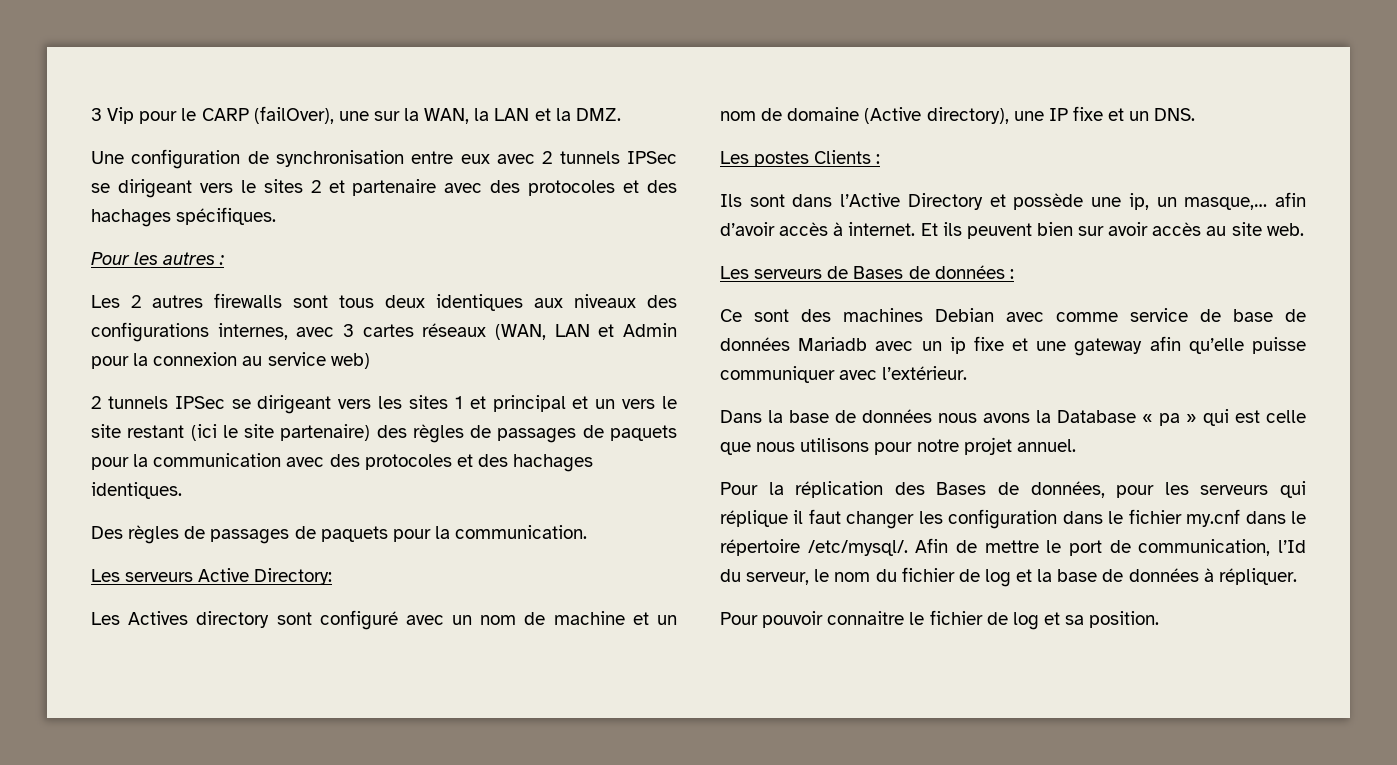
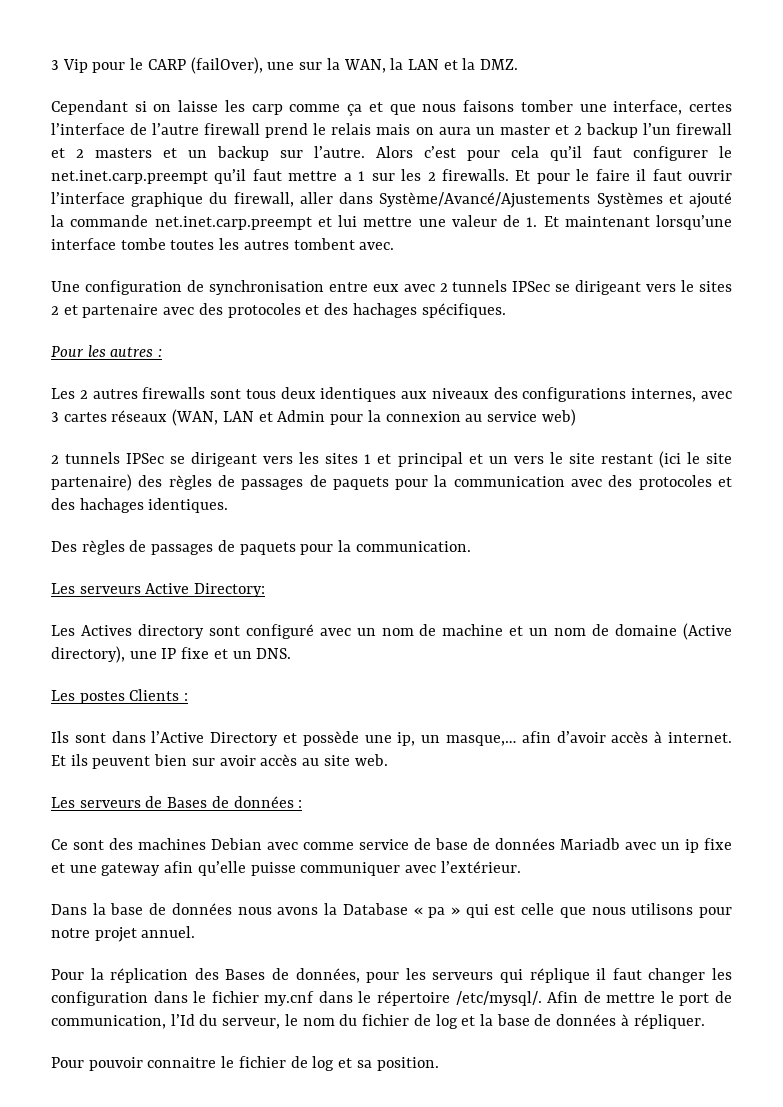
+ Cependant si on laisse les carp comme ça et que nous faisons tomber une interface, certes l’interface de l’autre firewall prend le relais mais on aura un master et 2 backup l’un firewall et 2 masters et un backup sur l’autre. Alors c’est pour cela qu’il faut configurer le net.inet.carp.preempt qu’il faut mettre a 1 sur les 2 firewalls. Et pour le faire il faut ouvrir l’interface graphique du firewall, aller dans Système/Avancé/Ajustements Systèmes et ajouté la commande net.inet.carp.preempt et lui mettre une valeur de 1. Et maintenant lorsqu’une interface tombe toutes les autres tombent avec.

